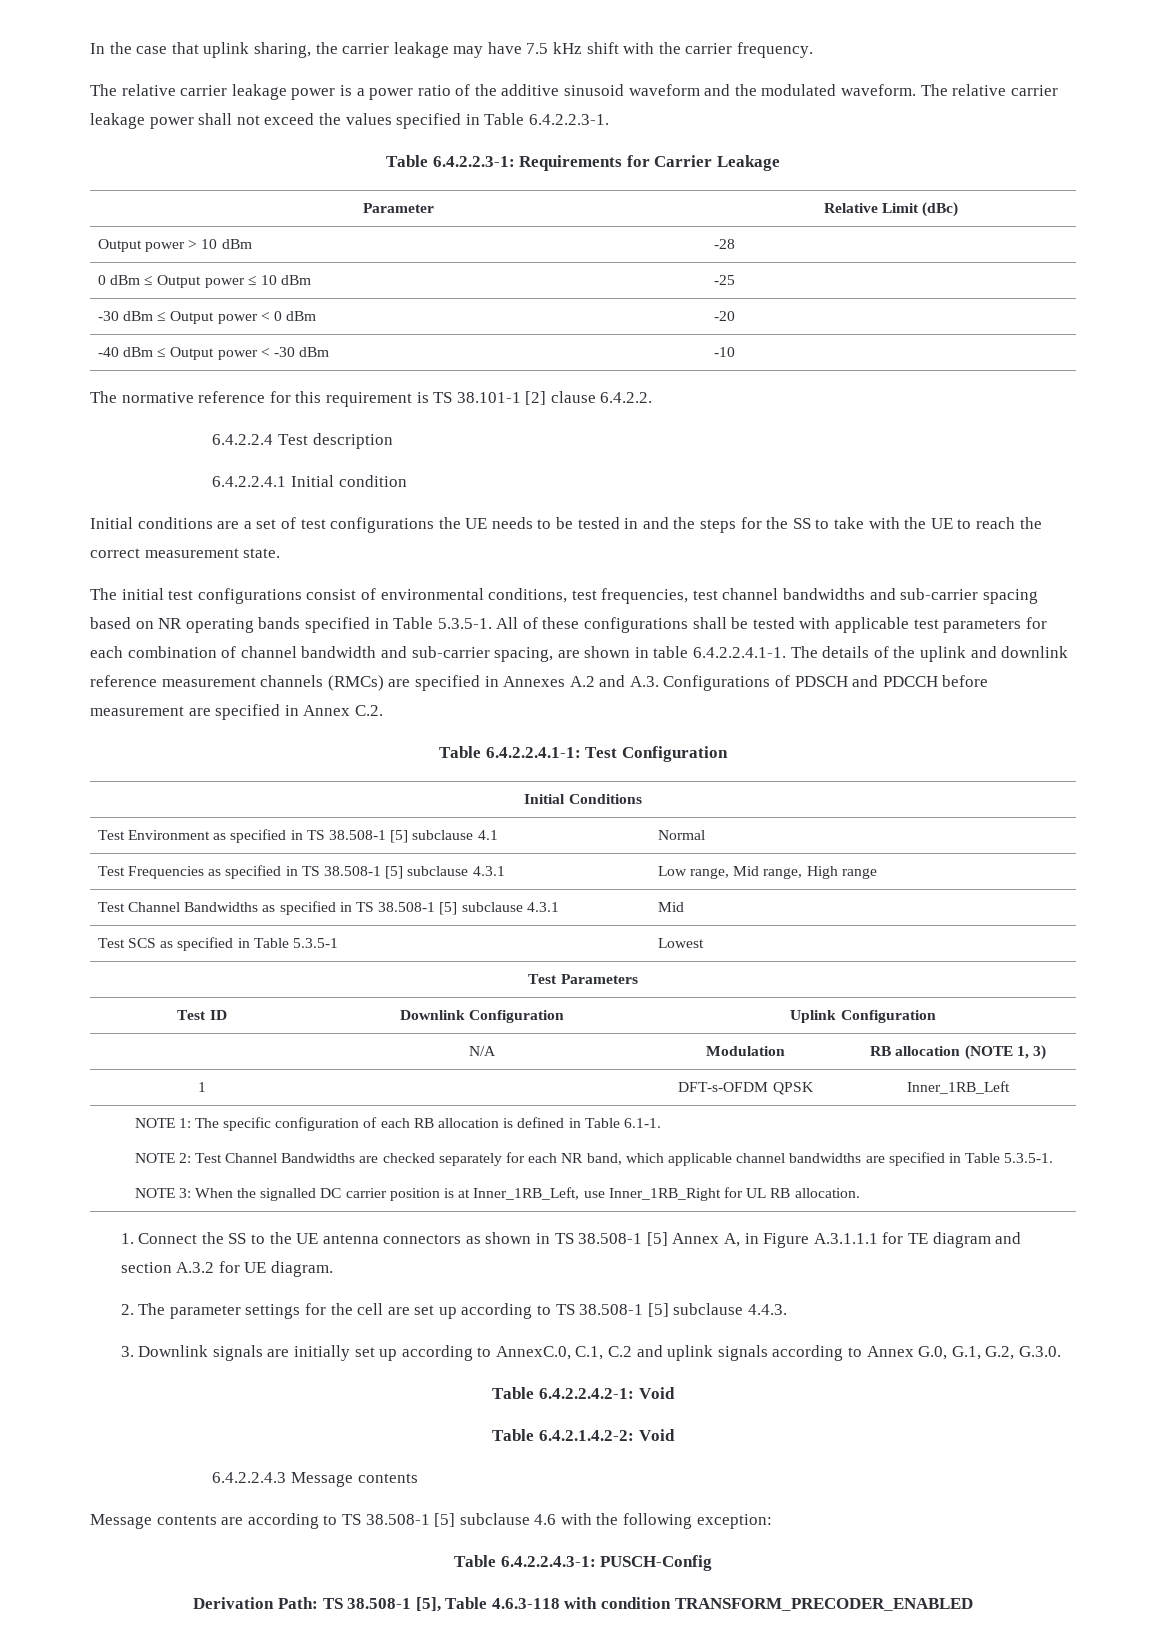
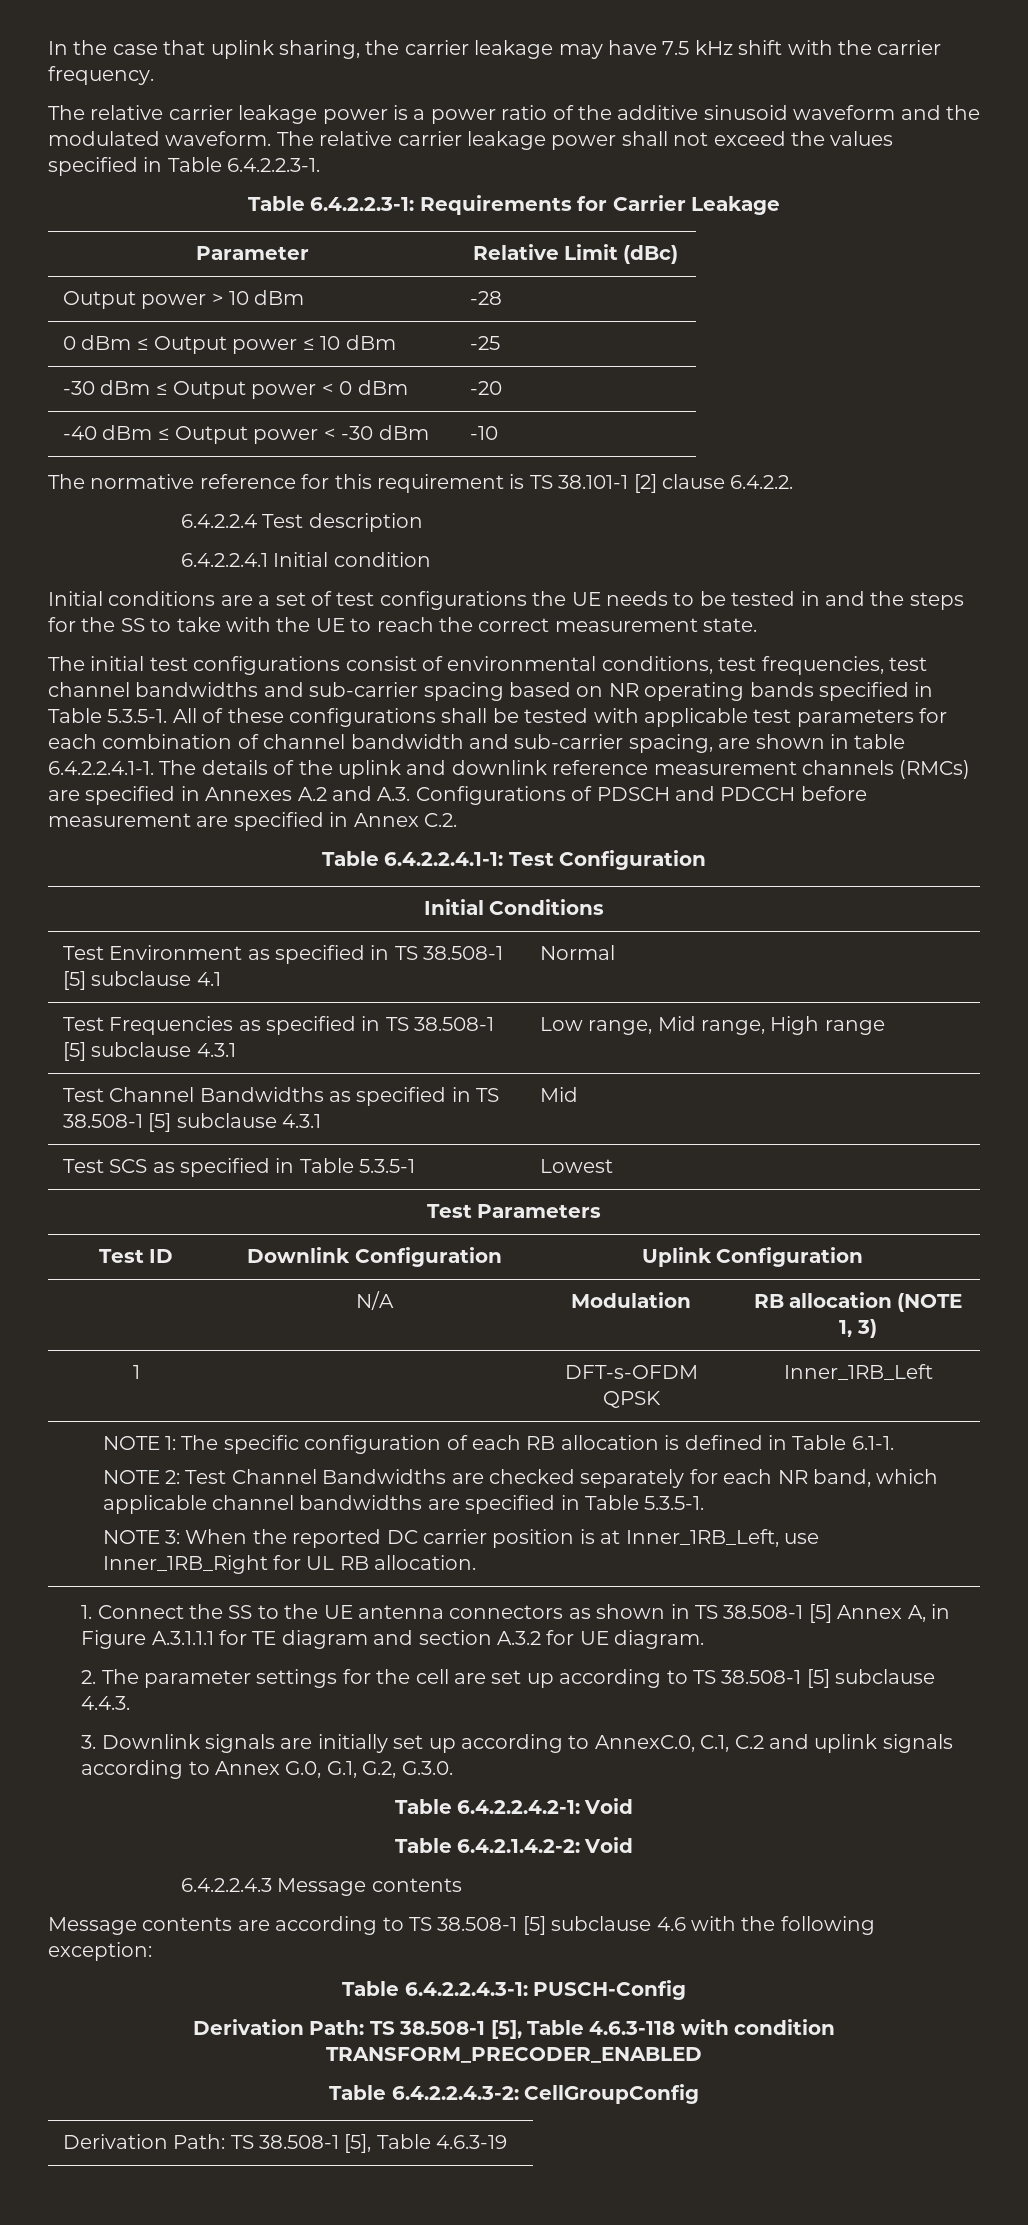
- NOTE 3: When the signalled DC carrier position is at Inner_1RB_Left, use Inner_1RB_Right for UL RB allocation.
+ NOTE 3: When the reported DC carrier position is at Inner_1RB_Left, use Inner_1RB_Right for UL RB allocation.
+ Table 6.4.2.2.4.3-2: CellGroupConfig
+ Derivation Path: TS 38.508-1 [5], Table 4.6.3-19

